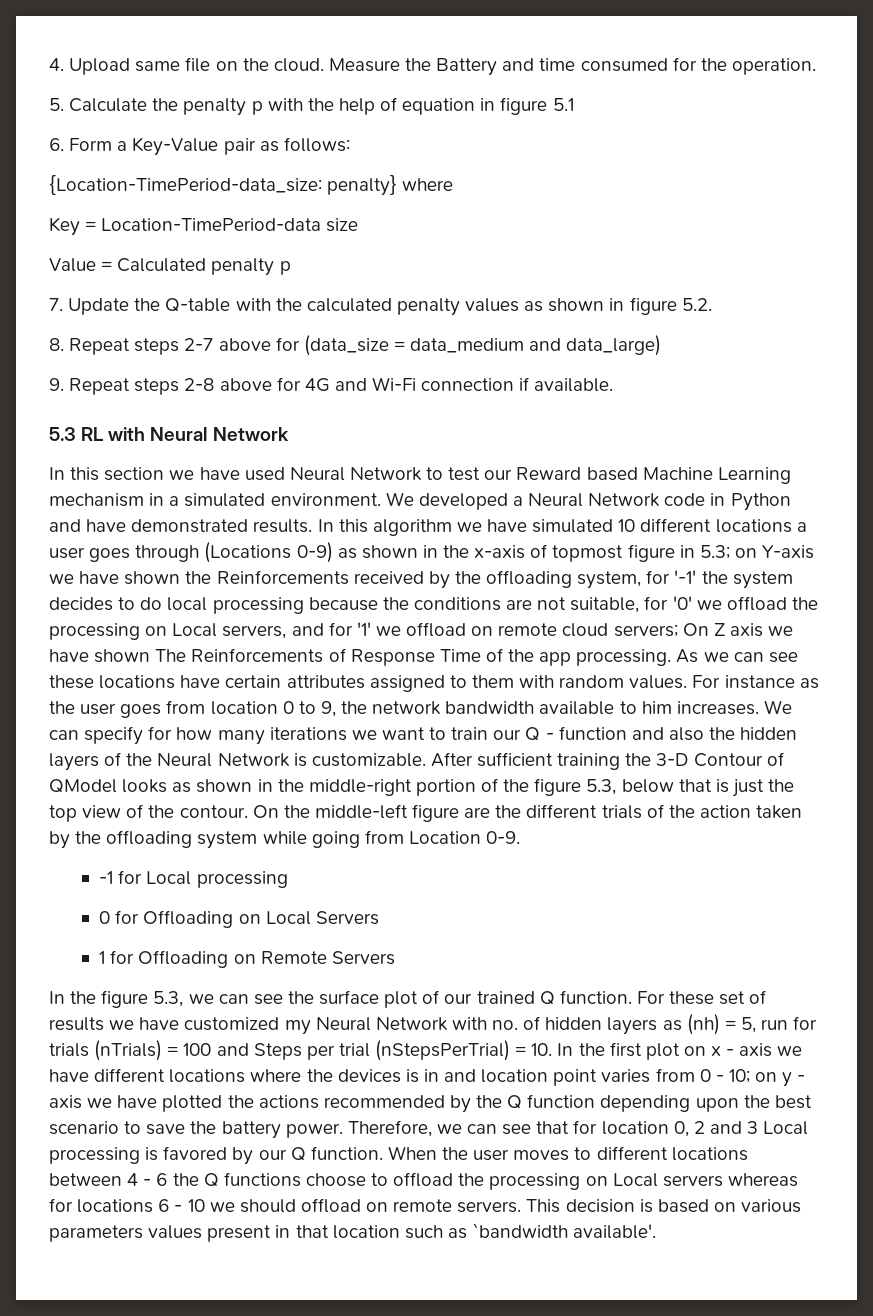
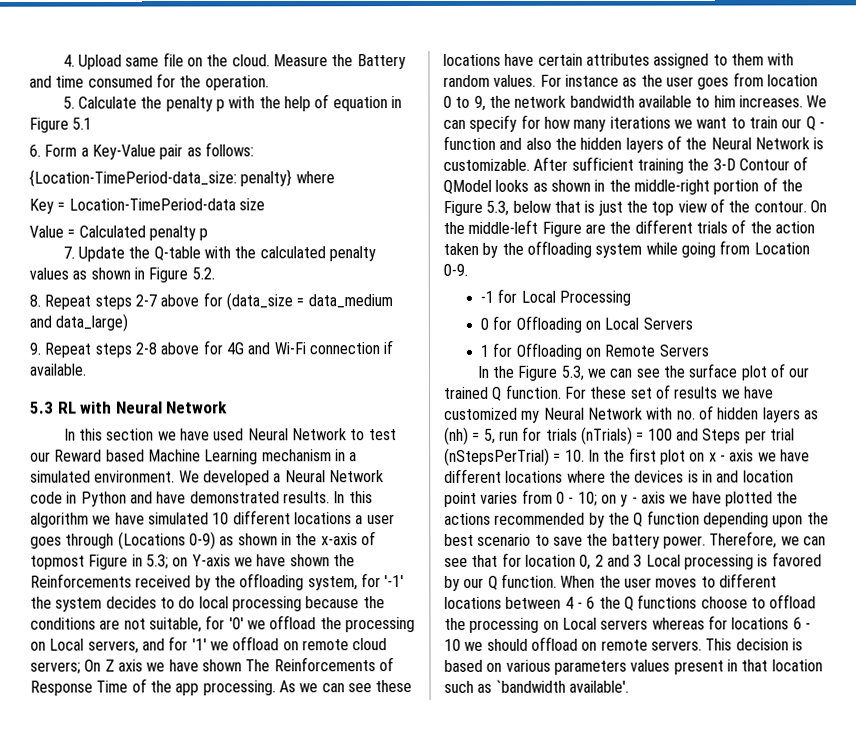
- 5. Calculate the penalty p with the help of equation in figure 5.1
+ 5. Calculate the penalty p with the help of equation in Figure 5.1
- 7. Update the Q-table with the calculated penalty values as shown in figure 5.2.
+ 7. Update the Q-table with the calculated penalty values as shown in Figure 5.2.
- In this algorithm we have simulated 10 different locations a user goes through (Locations 0-9) as shown in the x-axis of topmost figure in 5.3;
+ In this algorithm we have simulated 10 different locations a user goes through (Locations 0-9) as shown in the x-axis of topmost Figure in 5.3;
- After sufficient training the 3-D Contour of QModel looks as shown in the middle-right portion of the figure 5.3, below that is just the top view of the contour.
+ After sufficient training the 3-D Contour of QModel looks as shown in the middle-right portion of the Figure 5.3, below that is just the top view of the contour.
- On the middle-left figure are the different trials of the action taken by the offloading system while going from Location 0-9.
+ On the middle-left Figure are the different trials of the action taken by the offloading system while going from Location 0-9.
- -1 for Local processing
+ -1 for Local Processing
- In the figure 5.3, we can see the surface plot of our trained Q function.
+ In the Figure 5.3, we can see the surface plot of our trained Q function.

